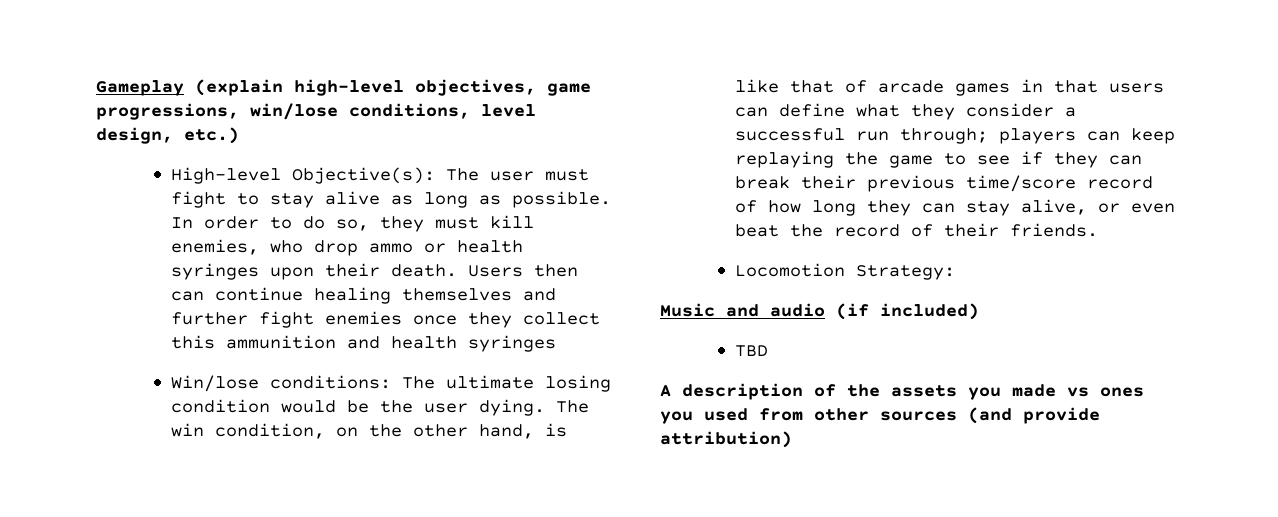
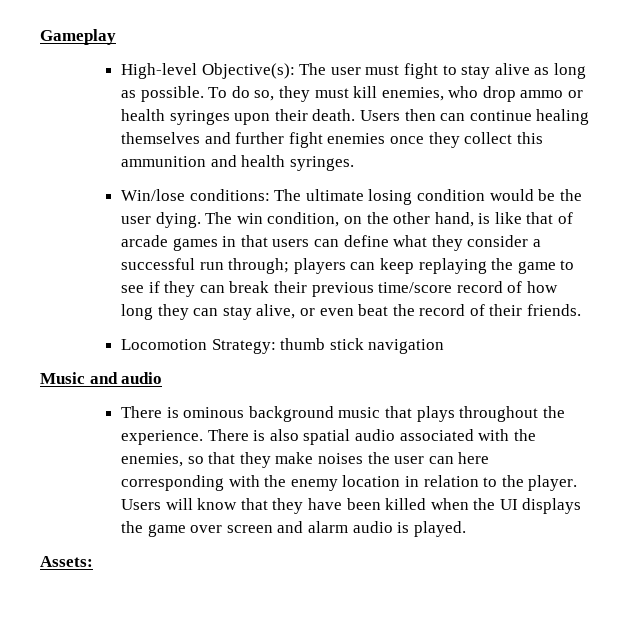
- Gameplay (explain high-level objectives, game progressions, win/lose conditions, level design, etc.)
+ Gameplay
- In order to do so, they must kill enemies, who drop ammo or health syringes upon their death.
+ To do so, they must kill enemies, who drop ammo or health syringes upon their death.
- Users then can continue healing themselves and further fight enemies once they collect this ammunition and health syringes
+ Users then can continue healing themselves and further fight enemies once they collect this ammunition and health syringes.
- Locomotion Strategy:
+ Locomotion Strategy: thumb stick navigation
- Music and audio (if included)
- TBD
- A description of the assets you made vs ones you used from other sources (and provide attribution)
+ Music and audio
+ There is ominous background music that plays throughout the experience. There is also spatial audio associated with the enemies, so that they make noises the user can here corresponding with the enemy location in relation to the player. Users will know that they have been killed when the UI displays the game over screen and alarm audio is played.
+ Assets:

